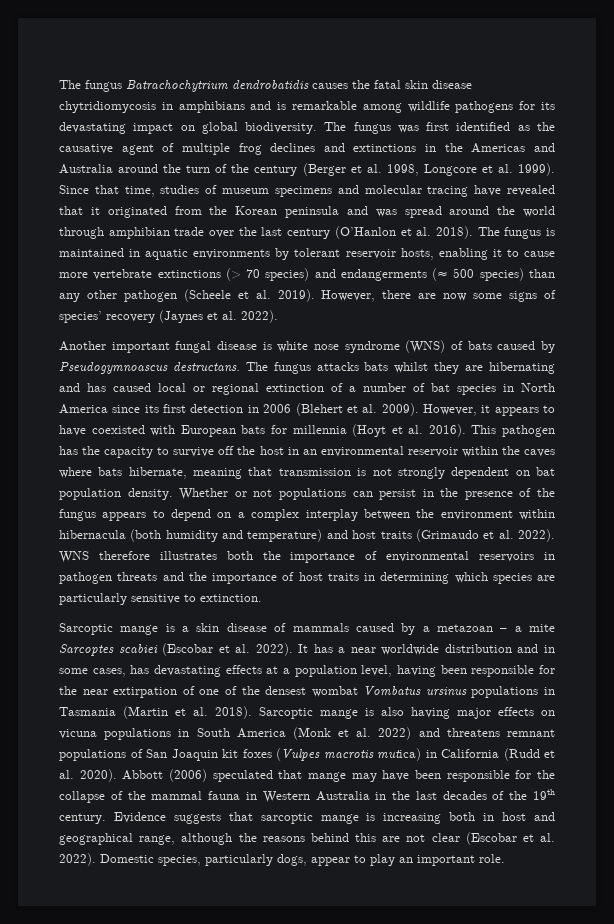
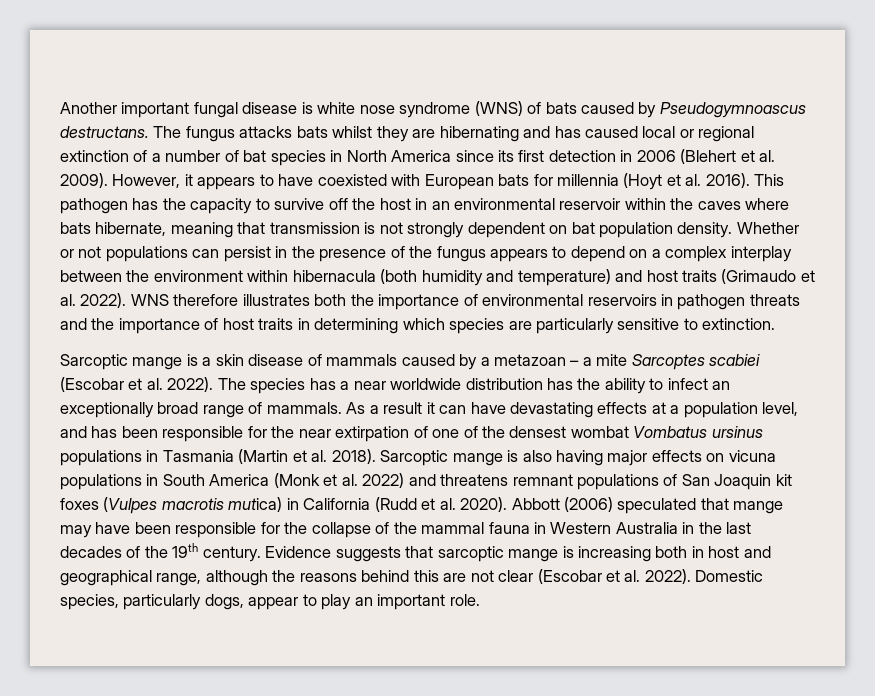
- The fungus Batrachochytrium dendrobatidis causes the fatal skin disease chytridiomycosis in amphibians and is remarkable among wildlife pathogens for its devastating impact on global biodiversity. The fungus was first identified as the causative agent of multiple frog declines and extinctions in the Americas and Australia around the turn of the century (Berger et al. 1998, Longcore et al. 1999). Since that time, studies of museum specimens and molecular tracing have revealed that it originated from the Korean peninsula and was spread around the world through amphibian trade over the last century (O’Hanlon et al. 2018). The fungus is maintained in aquatic environments by tolerant reservoir hosts, enabling it to cause more vertebrate extinctions (> 70 species) and endangerments (≈ 500 species) than any other pathogen (Scheele et al. 2019). However, there are now some signs of species’ recovery (Jaynes et al. 2022).
- It has a near worldwide distribution and in some cases, has devastating effects at a population level, having been responsible for the near extirpation of one of the densest wombat Vombatus ursinus populations in Tasmania (Martin et al. 2018).
+ The species has a near worldwide distribution has the ability to infect an exceptionally broad range of mammals. As a result it can have devastating effects at a population level, and has been responsible for the near extirpation of one of the densest wombat Vombatus ursinus populations in Tasmania (Martin et al. 2018).

